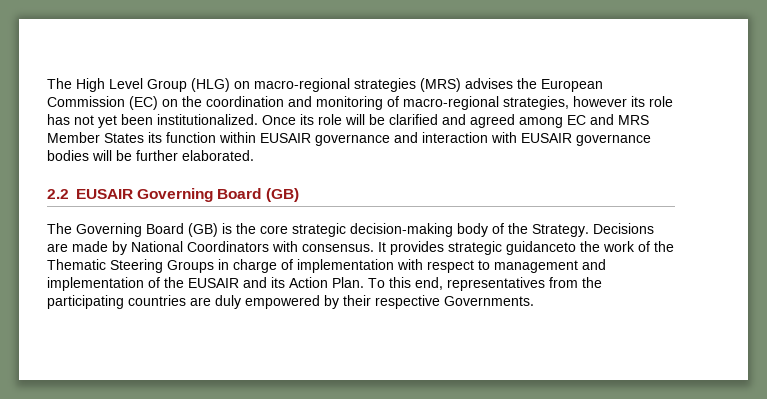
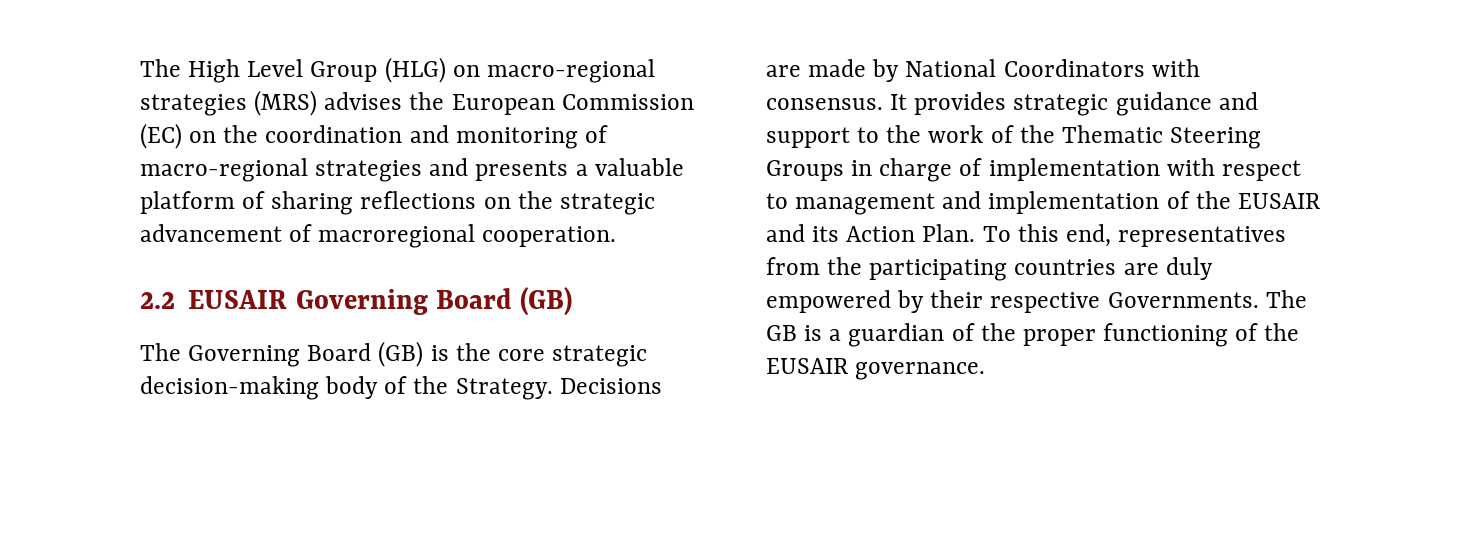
- The High Level Group (HLG) on macro-regional strategies (MRS) advises the European Commission (EC) on the coordination and monitoring of macro-regional strategies, however its role has not yet been institutionalized. Once its role will be clarified and agreed among EC and MRS Member States its function within EUSAIR governance and interaction with EUSAIR governance bodies will be further elaborated.
+ The High Level Group (HLG) on macro-regional strategies (MRS) advises the European Commission (EC) on the coordination and monitoring of macro-regional strategies and presents a valuable platform of sharing reflections on the strategic advancement of macroregional cooperation.
- It provides strategic guidanceto the work of the Thematic Steering Groups in charge of implementation with respect to management and implementation of the EUSAIR and its Action Plan.
+ It provides strategic guidance and support to the work of the Thematic Steering Groups in charge of implementation with respect to management and implementation of the EUSAIR and its Action Plan.
+ The GB is a guardian of the proper functioning of the EUSAIR governance.

